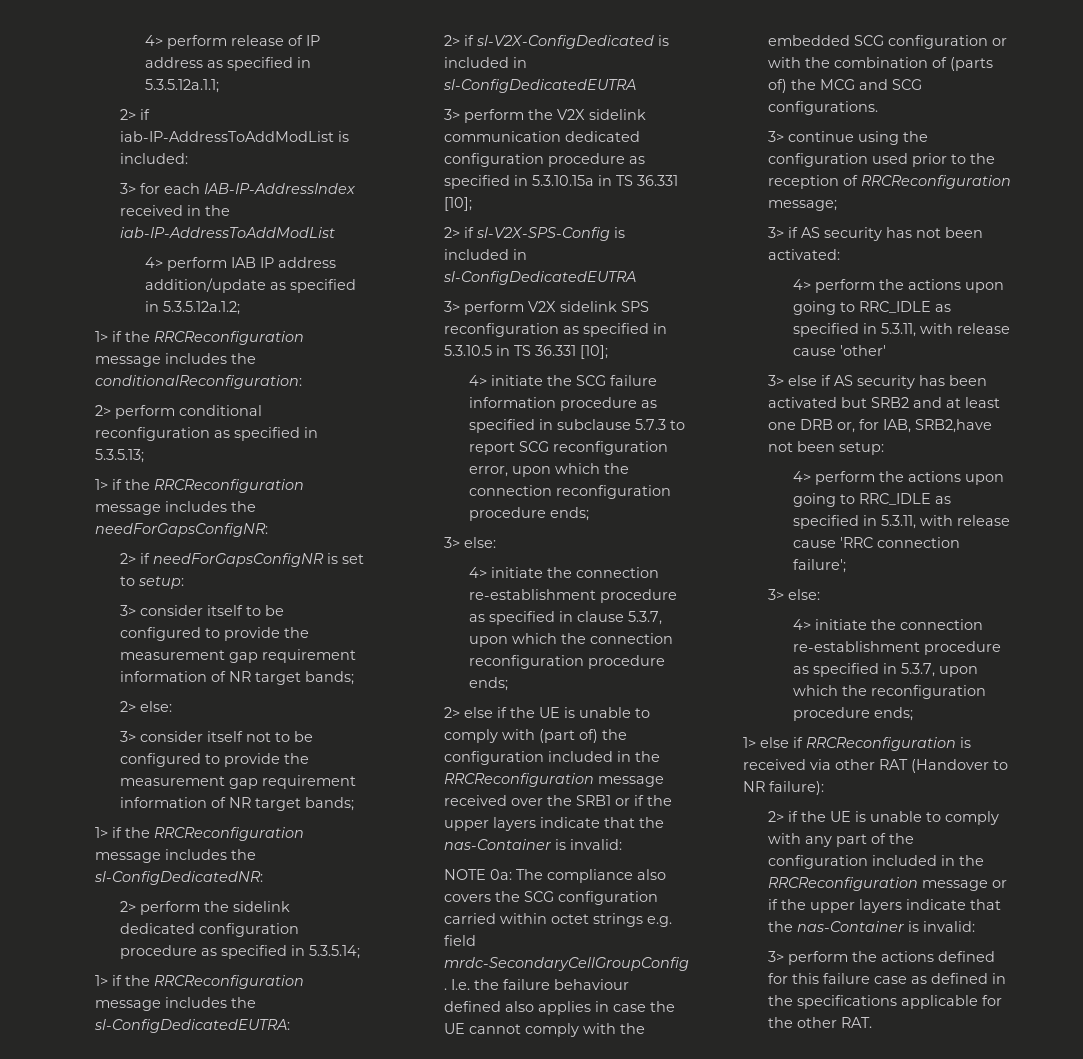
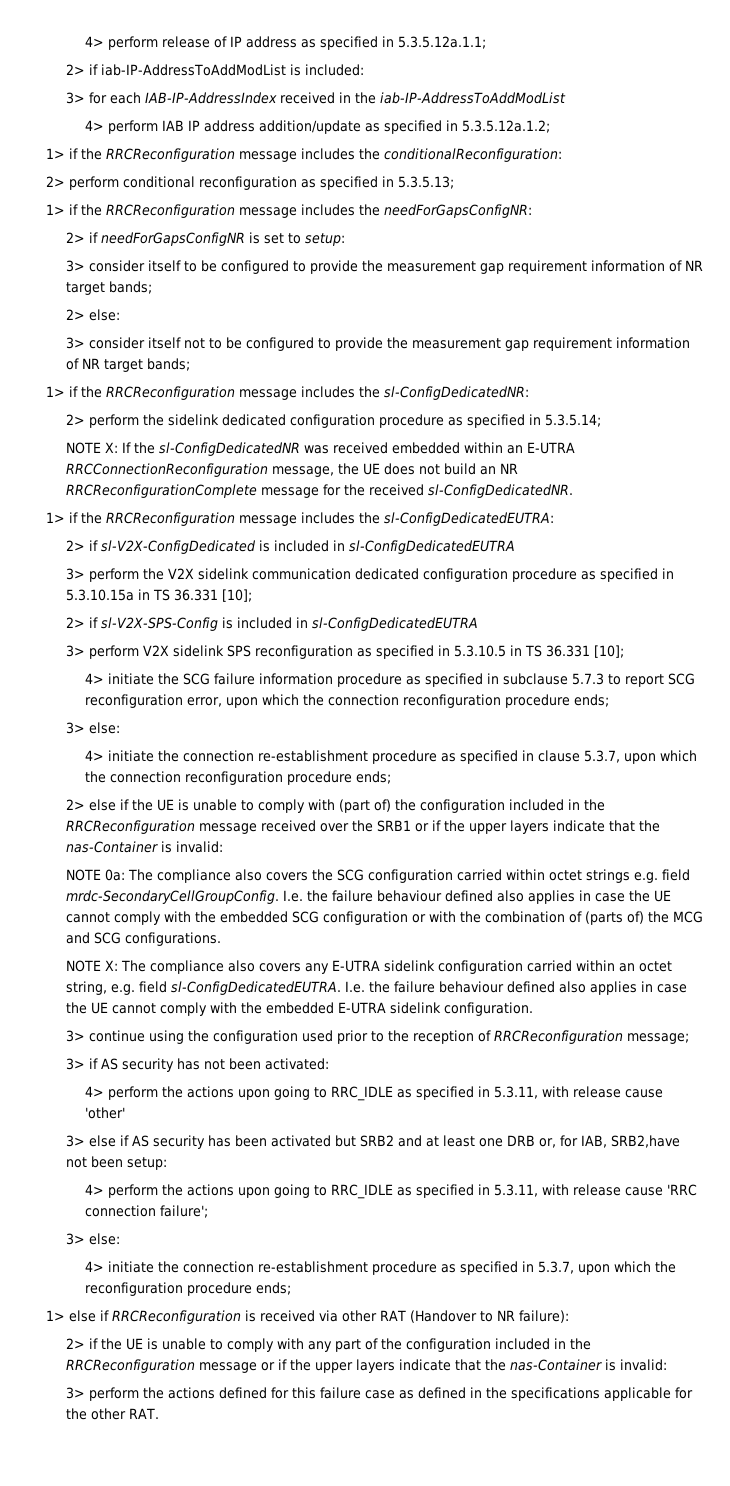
+ NOTE X: If the sl-ConfigDedicatedNR was received embedded within an E-UTRA RRCConnectionReconfiguration message, the UE does not build an NR RRCReconfigurationComplete message for the received sl-ConfigDedicatedNR.
+ NOTE X: The compliance also covers any E-UTRA sidelink configuration carried within an octet string, e.g. field sl-ConfigDedicatedEUTRA. I.e. the failure behaviour defined also applies in case the UE cannot comply with the embedded E-UTRA sidelink configuration.

